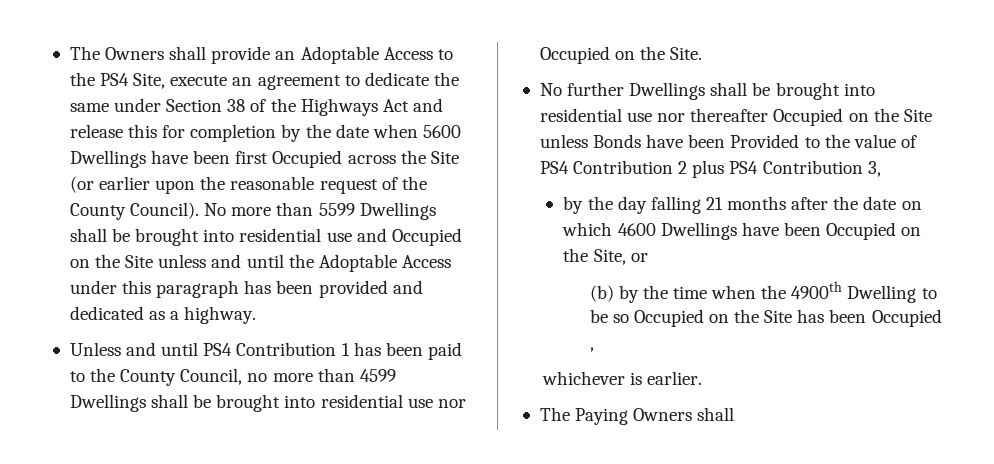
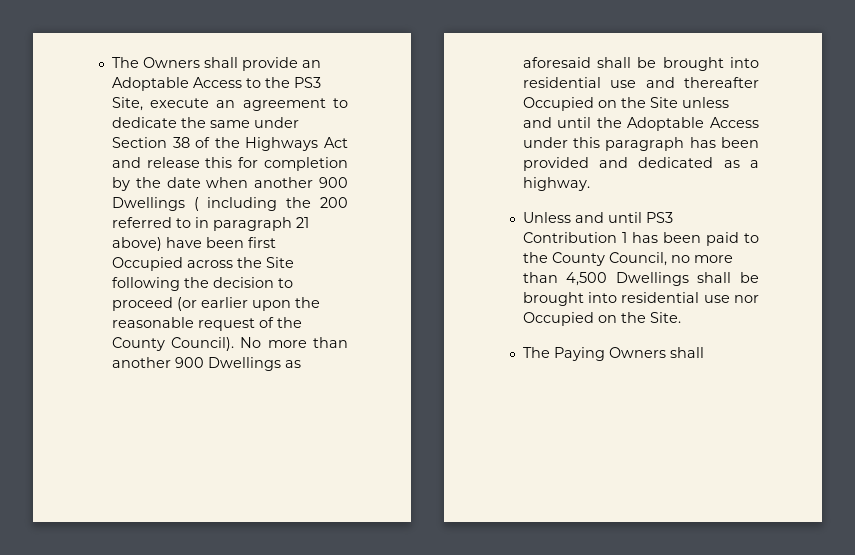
- The Owners shall provide an Adoptable Access to the PS4 Site, execute an agreement to dedicate the same under Section 38 of the Highways Act and release this for completion by the date when 5600 Dwellings have been first Occupied across the Site (or earlier upon the reasonable request of the County Council).
+ The Owners shall provide an Adoptable Access to the PS3 Site, execute an agreement to dedicate the same under Section 38 of the Highways Act and release this for completion by the date when another 900 Dwellings ( including the 200 referred to in paragraph 21 above) have been first Occupied across the Site following the decision to proceed (or earlier upon the reasonable request of the County Council).
- No more than 5599 Dwellings shall be brought into residential use and Occupied on the Site unless and until the Adoptable Access under this paragraph has been provided and dedicated as a highway.
+ No more than another 900 Dwellings as aforesaid shall be brought into residential use and thereafter Occupied on the Site unless and until the Adoptable Access under this paragraph has been provided and dedicated as a highway.
- Unless and until PS4 Contribution 1 has been paid to the County Council, no more than 4599 Dwellings shall be brought into residential use nor Occupied on the Site.
+ Unless and until PS3 Contribution 1 has been paid to the County Council, no more than 4,500 Dwellings shall be brought into residential use nor Occupied on the Site.
- No further Dwellings shall be brought into residential use nor thereafter Occupied on the Site unless Bonds have been Provided to the value of PS4 Contribution 2 plus PS4 Contribution 3,
- by the day falling 21 months after the date on which 4600 Dwellings have been Occupied on the Site, or
- (b) by the time when the 4900th Dwelling to be so Occupied on the Site has been Occupied ,
- whichever is earlier.

